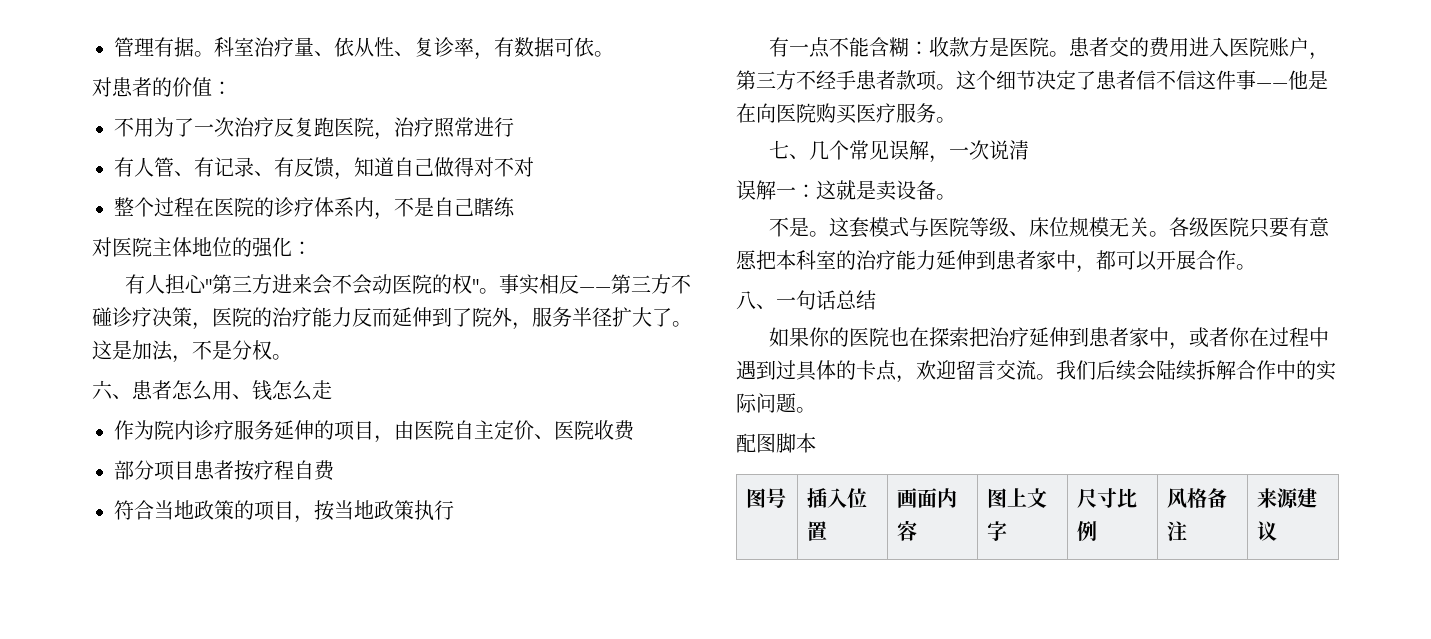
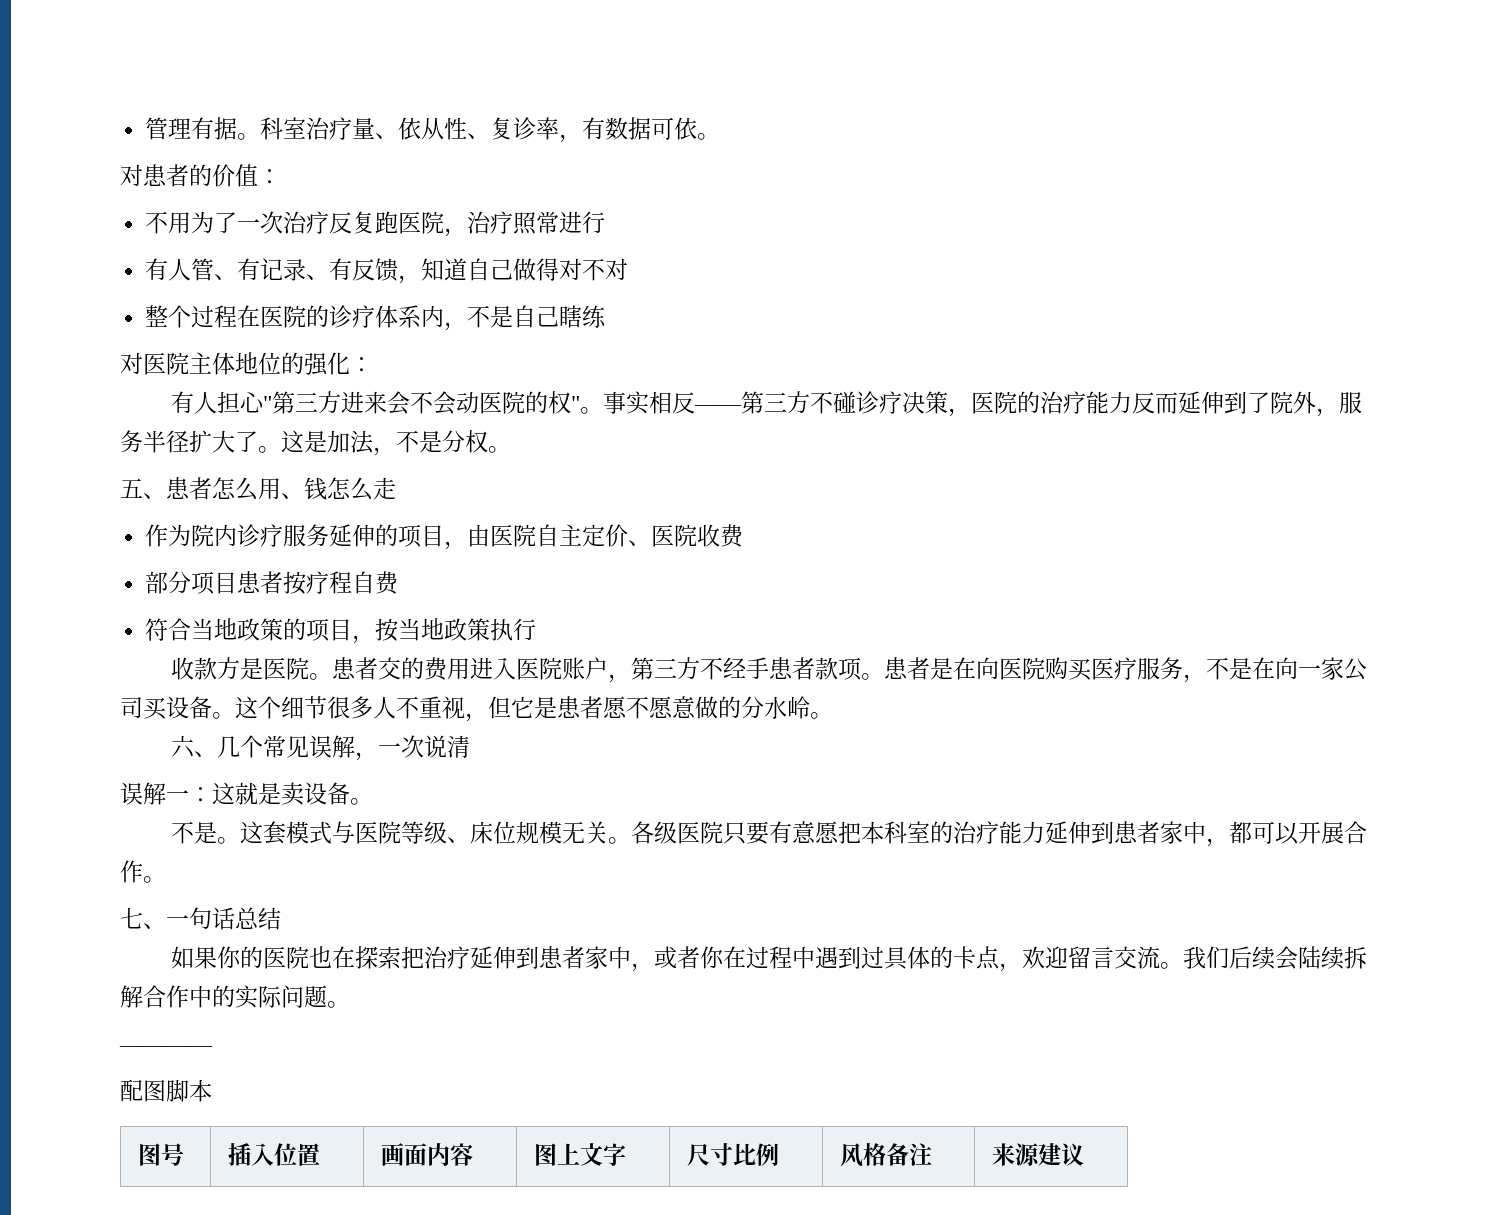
- 六、患者怎么用、钱怎么走
+ 五、患者怎么用、钱怎么走
- 有一点不能含糊：收款方是医院。
+ 收款方是医院。
- 这个细节决定了患者信不信这件事——他是在向医院购买医疗服务。
- 七、几个常见误解，一次说清
+ 患者是在向医院购买医疗服务，不是在向一家公司买设备。这个细节很多人不重视，但它是患者愿不愿意做的分水岭。
+ 六、几个常见误解，一次说清
- 八、一句话总结
+ 七、一句话总结
+ ————

